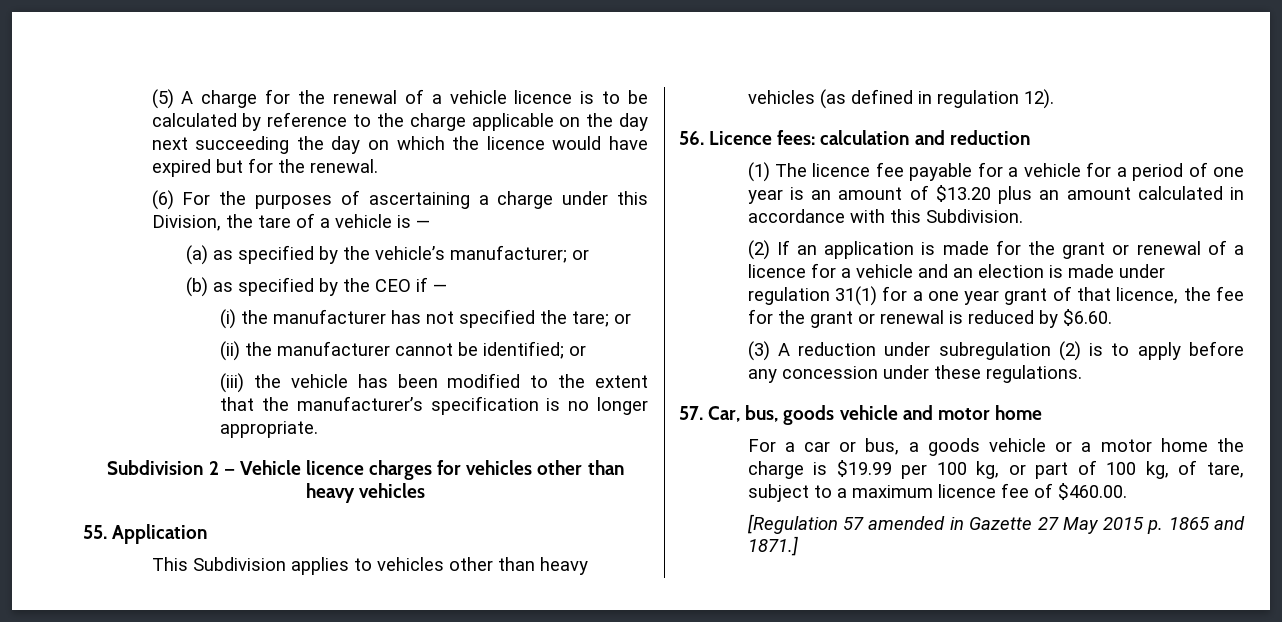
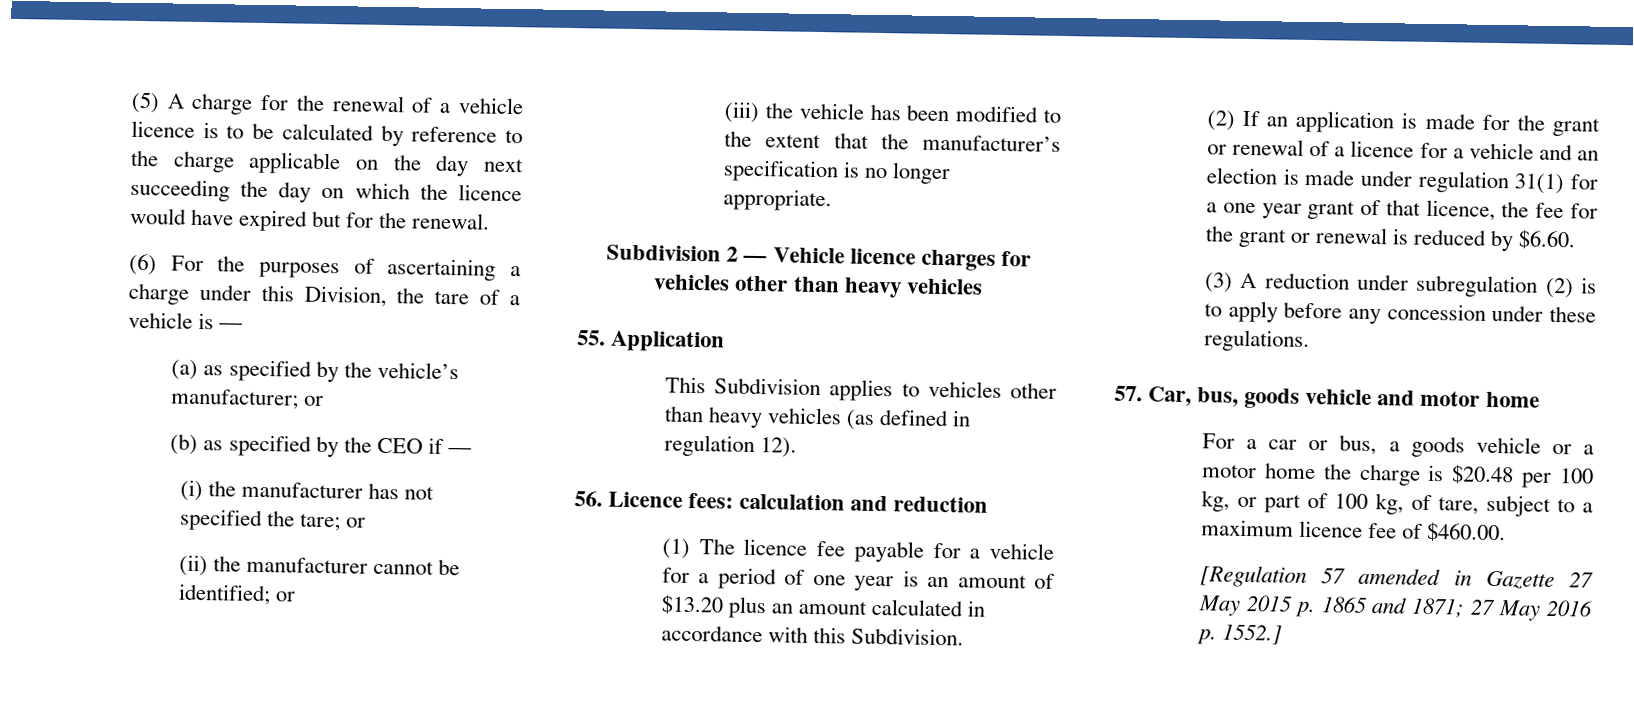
- For a car or bus, a goods vehicle or a motor home the charge is $19.99 per 100 kg, or part of 100 kg, of tare, subject to a maximum licence fee of $460.00.
+ For a car or bus, a goods vehicle or a motor home the charge is $20.48 per 100 kg, or part of 100 kg, of tare, subject to a maximum licence fee of $460.00.
- [Regulation 57 amended in Gazette 27 May 2015 p. 1865 and 1871.]
+ [Regulation 57 amended in Gazette 27 May 2015 p. 1865 and 1871; 27 May 2016 p. 1552.]

